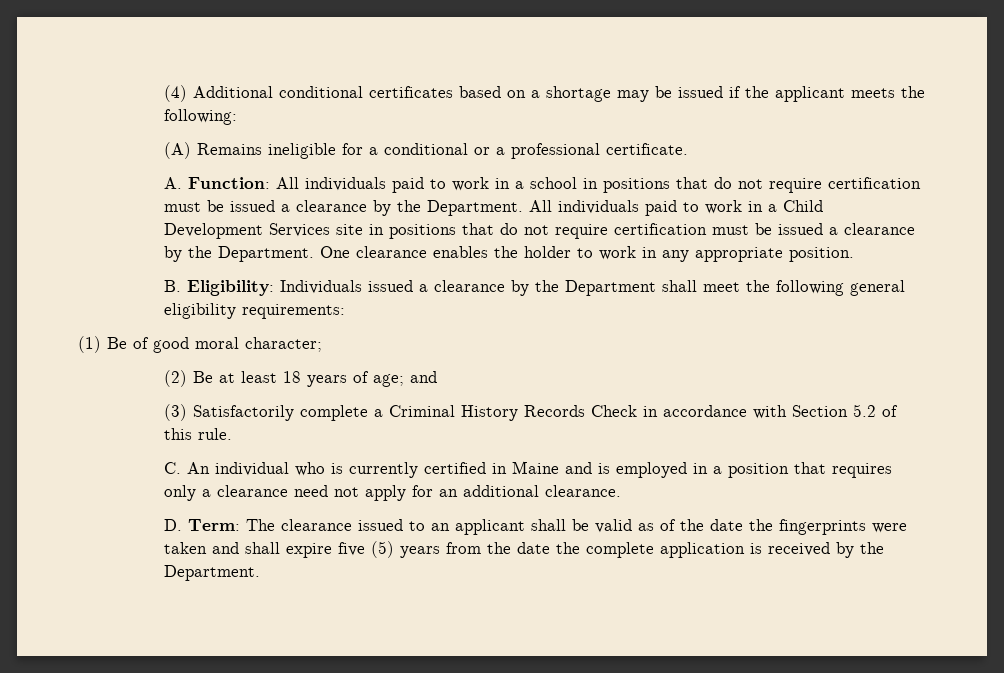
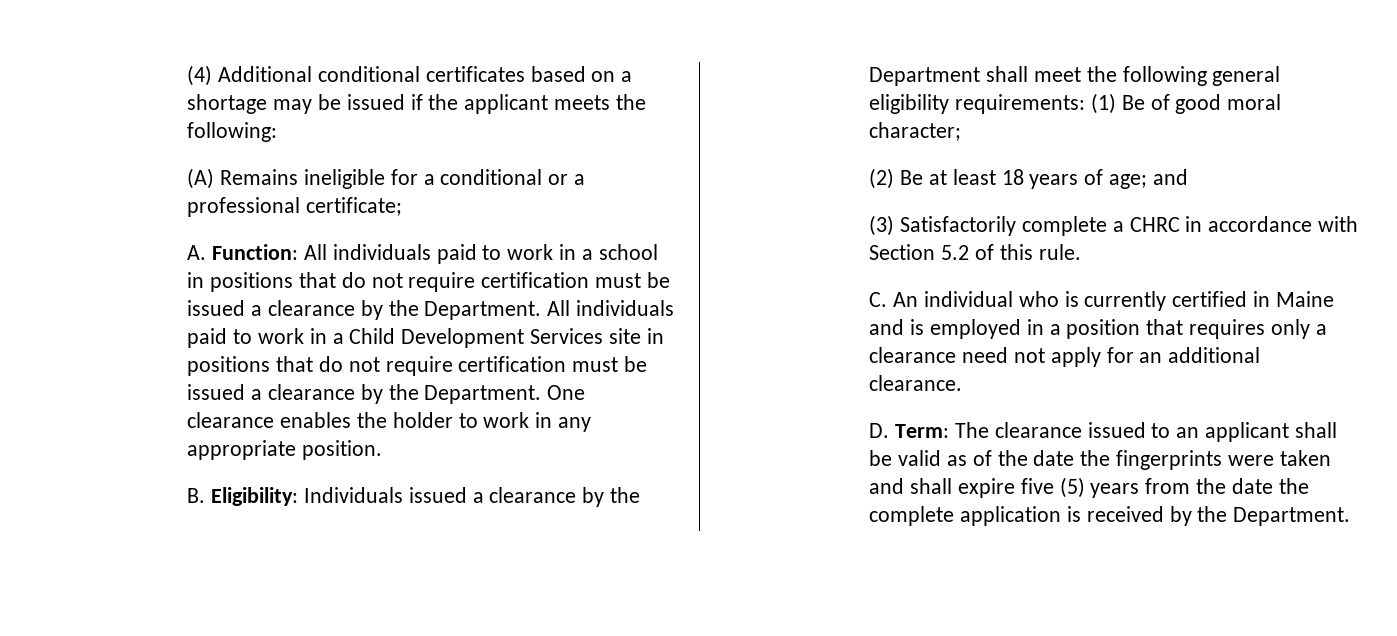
- (A) Remains ineligible for a conditional or a professional certificate.
+ (A) Remains ineligible for a conditional or a professional certificate;
- B. Eligibility: Individuals issued a clearance by the Department shall meet the following general eligibility requirements:
- (1) Be of good moral character;
+ B. Eligibility: Individuals issued a clearance by the Department shall meet the following general eligibility requirements: (1) Be of good moral character;
- (3) Satisfactorily complete a Criminal History Records Check in accordance with Section 5.2 of this rule.
+ (3) Satisfactorily complete a CHRC in accordance with Section 5.2 of this rule.

